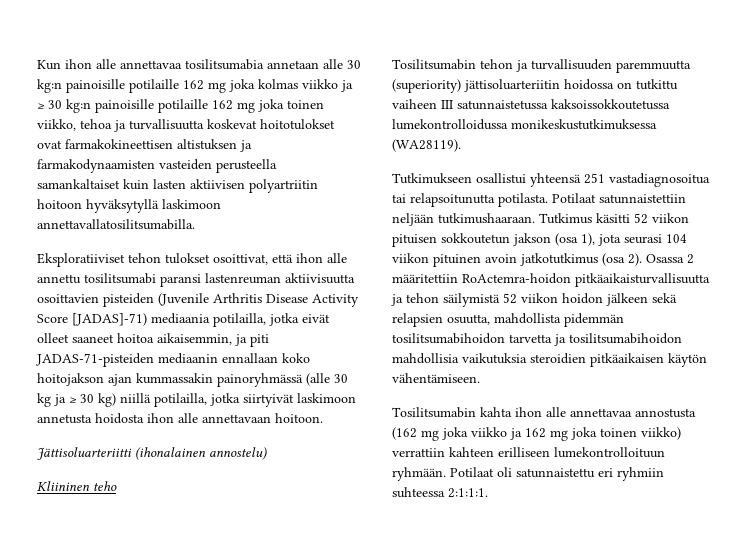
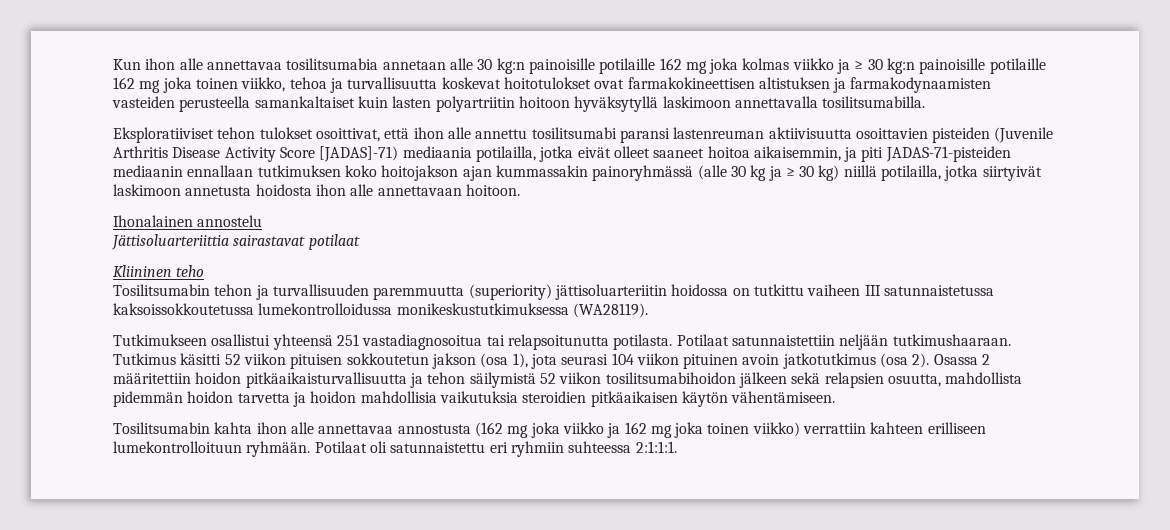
- Kun ihon alle annettavaa tosilitsumabia annetaan alle 30 kg:n painoisille potilaille 162 mg joka kolmas viikko ja ≥ 30 kg:n painoisille potilaille 162 mg joka toinen viikko, tehoa ja turvallisuutta koskevat hoitotulokset ovat farmakokineettisen altistuksen ja farmakodynaamisten vasteiden perusteella samankaltaiset kuin lasten aktiivisen polyartriitin hoitoon hyväksytyllä laskimoon annettavallatosilitsumabilla.
+ Kun ihon alle annettavaa tosilitsumabia annetaan alle 30 kg:n painoisille potilaille 162 mg joka kolmas viikko ja ≥ 30 kg:n painoisille potilaille 162 mg joka toinen viikko, tehoa ja turvallisuutta koskevat hoitotulokset ovat farmakokineettisen altistuksen ja farmakodynaamisten vasteiden perusteella samankaltaiset kuin lasten polyartriitin hoitoon hyväksytyllä laskimoon annettavalla tosilitsumabilla.
- Eksploratiiviset tehon tulokset osoittivat, että ihon alle annettu tosilitsumabi paransi lastenreuman aktiivisuutta osoittavien pisteiden (Juvenile Arthritis Disease Activity Score [JADAS]-71) mediaania potilailla, jotka eivät olleet saaneet hoitoa aikaisemmin, ja piti JADAS-71-pisteiden mediaanin ennallaan koko hoitojakson ajan kummassakin painoryhmässä (alle 30 kg ja ≥ 30 kg) niillä potilailla, jotka siirtyivät laskimoon annetusta hoidosta ihon alle annettavaan hoitoon.
+ Eksploratiiviset tehon tulokset osoittivat, että ihon alle annettu tosilitsumabi paransi lastenreuman aktiivisuutta osoittavien pisteiden (Juvenile Arthritis Disease Activity Score [JADAS]-71) mediaania potilailla, jotka eivät olleet saaneet hoitoa aikaisemmin, ja piti JADAS-71-pisteiden mediaanin ennallaan tutkimuksen koko hoitojakson ajan kummassakin painoryhmässä (alle 30 kg ja ≥ 30 kg) niillä potilailla, jotka siirtyivät laskimoon annetusta hoidosta ihon alle annettavaan hoitoon.
- Jättisoluarteriitti (ihonalainen annostelu)
+ Ihonalainen annostelu
+ Jättisoluarteriittia sairastavat potilaat
- Osassa 2 määritettiin RoActemra-hoidon pitkäaikaisturvallisuutta ja tehon säilymistä 52 viikon hoidon jälkeen sekä relapsien osuutta, mahdollista pidemmän tosilitsumabihoidon tarvetta ja tosilitsumabihoidon mahdollisia vaikutuksia steroidien pitkäaikaisen käytön vähentämiseen.
+ Osassa 2 määritettiin hoidon pitkäaikaisturvallisuutta ja tehon säilymistä 52 viikon tosilitsumabihoidon jälkeen sekä relapsien osuutta, mahdollista pidemmän hoidon tarvetta ja hoidon mahdollisia vaikutuksia steroidien pitkäaikaisen käytön vähentämiseen.

